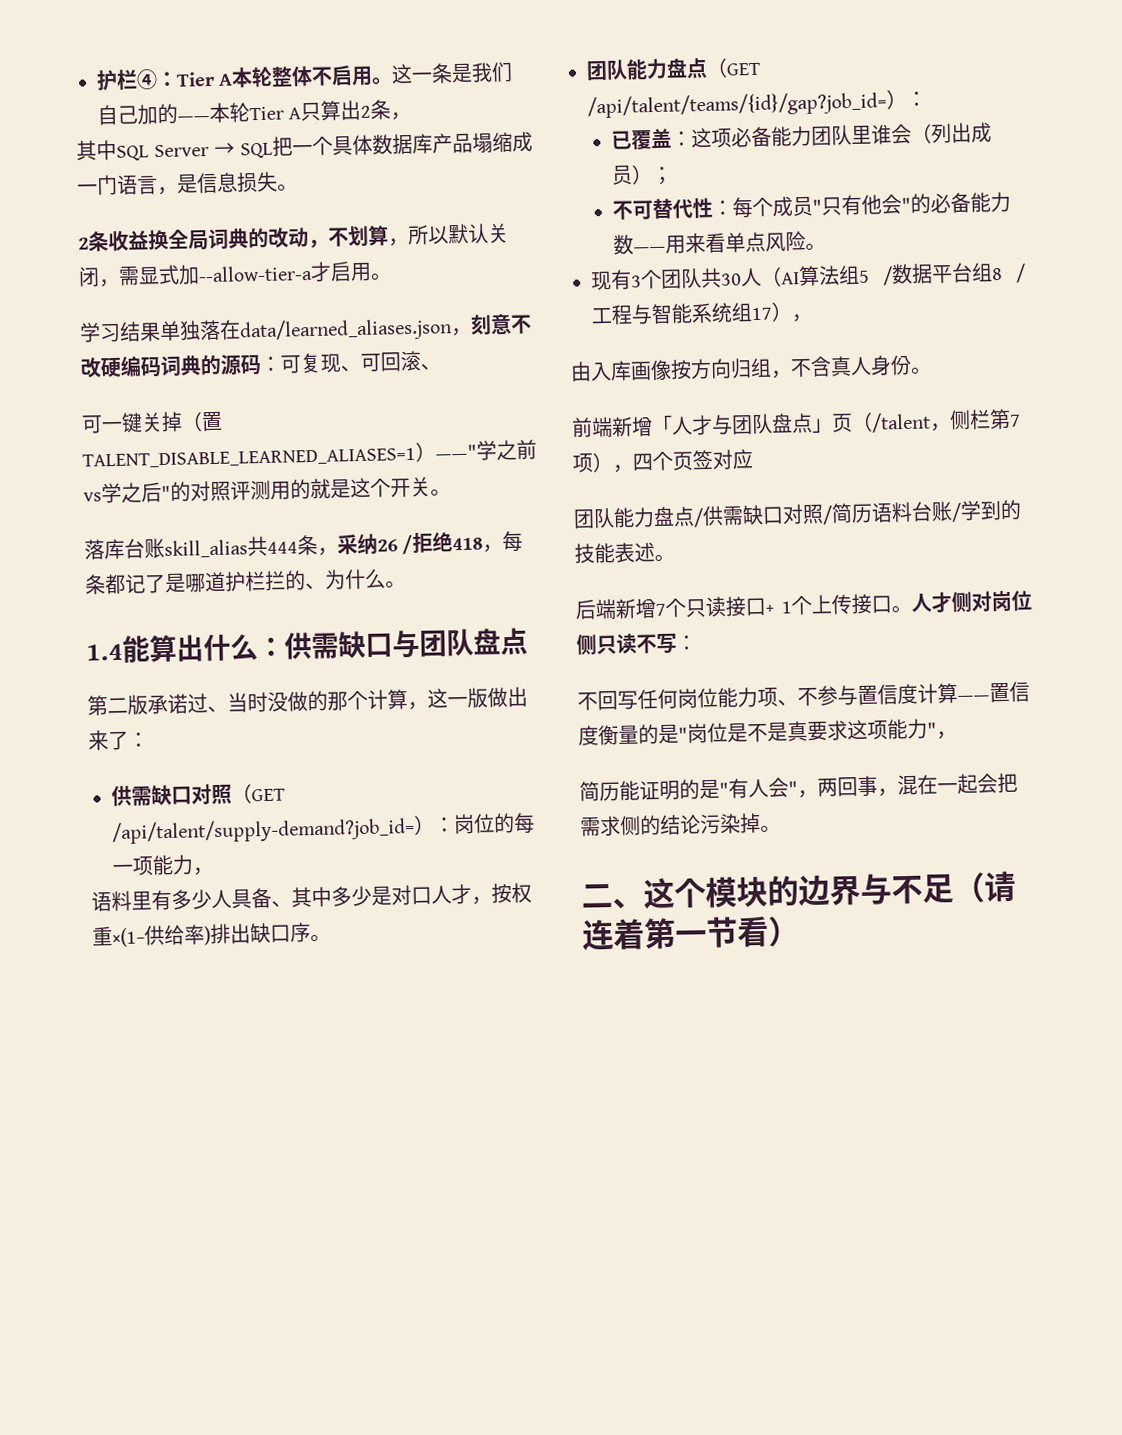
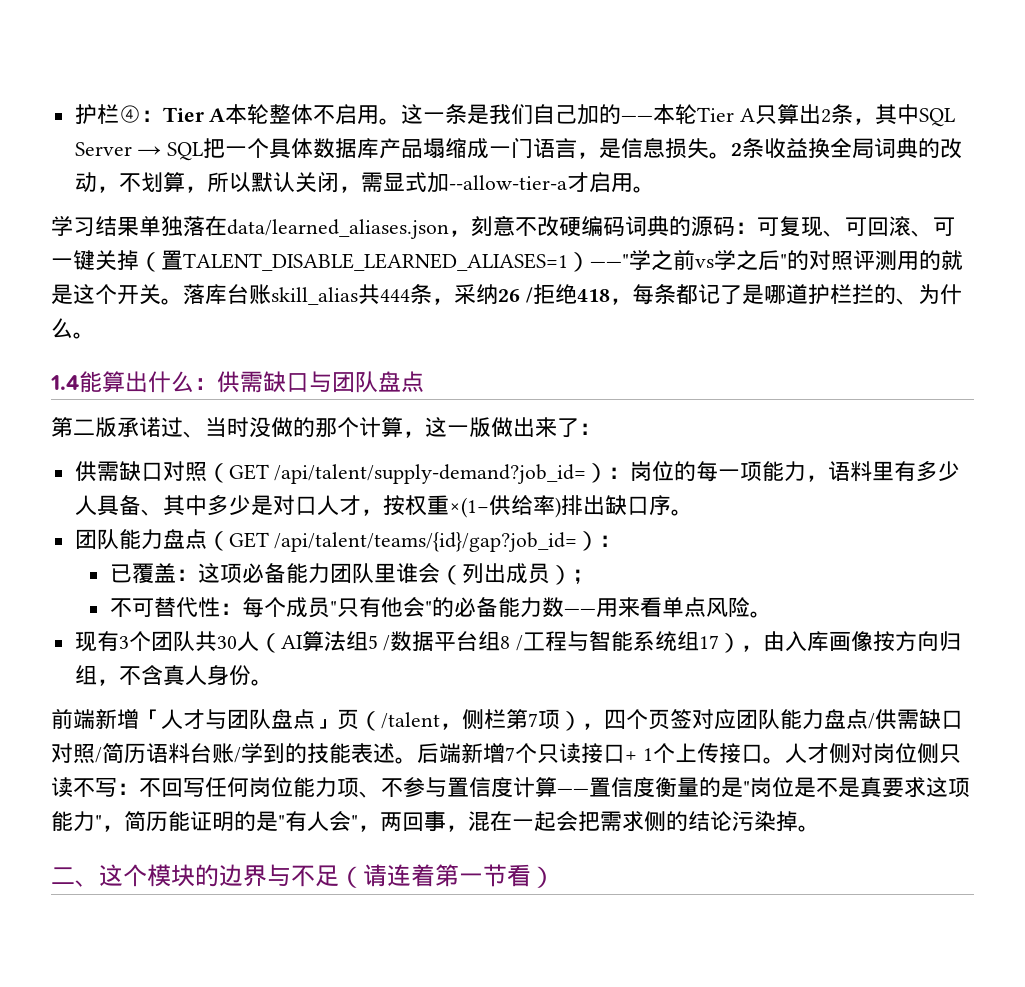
- 这一条是我们自己加的——本轮Tier A只算出2条，
- 其中SQL Server → SQL把一个具体数据库产品塌缩成一门语言，是信息损失。
- 2条收益换全局词典的改动，不划算，所以默认关闭，需显式加--allow-tier-a才启用。
+ 这一条是我们自己加的——本轮Tier A只算出2条，其中SQL Server → SQL把一个具体数据库产品塌缩成一门语言，是信息损失。2条收益换全局词典的改动，不划算，所以默认关闭，需显式加--allow-tier-a才启用。
- 学习结果单独落在data/learned_aliases.json，刻意不改硬编码词典的源码：可复现、可回滚、
- 可一键关掉（置TALENT_DISABLE_LEARNED_ALIASES=1）——"学之前vs学之后"的对照评测用的就是这个开关。
- 落库台账skill_alias共444条，采纳26 /拒绝418，每条都记了是哪道护栏拦的、为什么。
+ 学习结果单独落在data/learned_aliases.json，刻意不改硬编码词典的源码：可复现、可回滚、可一键关掉（置TALENT_DISABLE_LEARNED_ALIASES=1）——"学之前vs学之后"的对照评测用的就是这个开关。落库台账skill_alias共444条，采纳26 /拒绝418，每条都记了是哪道护栏拦的、为什么。
- 供需缺口对照（GET /api/talent/supply-demand?job_id=）：岗位的每一项能力，
- 语料里有多少人具备、其中多少是对口人才，按权重×(1−供给率)排出缺口序。
+ 供需缺口对照（GET /api/talent/supply-demand?job_id=）：岗位的每一项能力，语料里有多少人具备、其中多少是对口人才，按权重×(1−供给率)排出缺口序。
- 现有3个团队共30人（AI算法组5 /数据平台组8 /工程与智能系统组17），
- 由入库画像按方向归组，不含真人身份。
+ 现有3个团队共30人（AI算法组5 /数据平台组8 /工程与智能系统组17），由入库画像按方向归组，不含真人身份。
- 前端新增「人才与团队盘点」页（/talent，侧栏第7项），四个页签对应
- 团队能力盘点/供需缺口对照/简历语料台账/学到的技能表述。
- 后端新增7个只读接口+ 1个上传接口。
+ 前端新增「人才与团队盘点」页（/talent，侧栏第7项），四个页签对应团队能力盘点/供需缺口对照/简历语料台账/学到的技能表述。后端新增7个只读接口+ 1个上传接口。
- 人才侧对岗位侧只读不写：
- 不回写任何岗位能力项、不参与置信度计算——置信度衡量的是"岗位是不是真要求这项能力"，
- 简历能证明的是"有人会"，两回事，混在一起会把需求侧的结论污染掉。
+ 人才侧对岗位侧只读不写：不回写任何岗位能力项、不参与置信度计算——置信度衡量的是"岗位是不是真要求这项能力"，简历能证明的是"有人会"，两回事，混在一起会把需求侧的结论污染掉。

